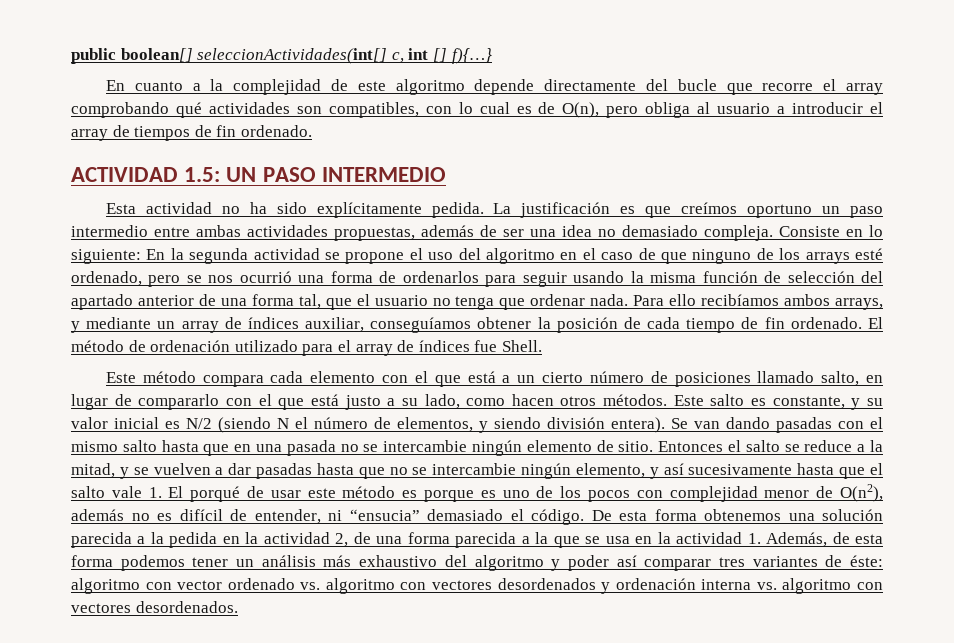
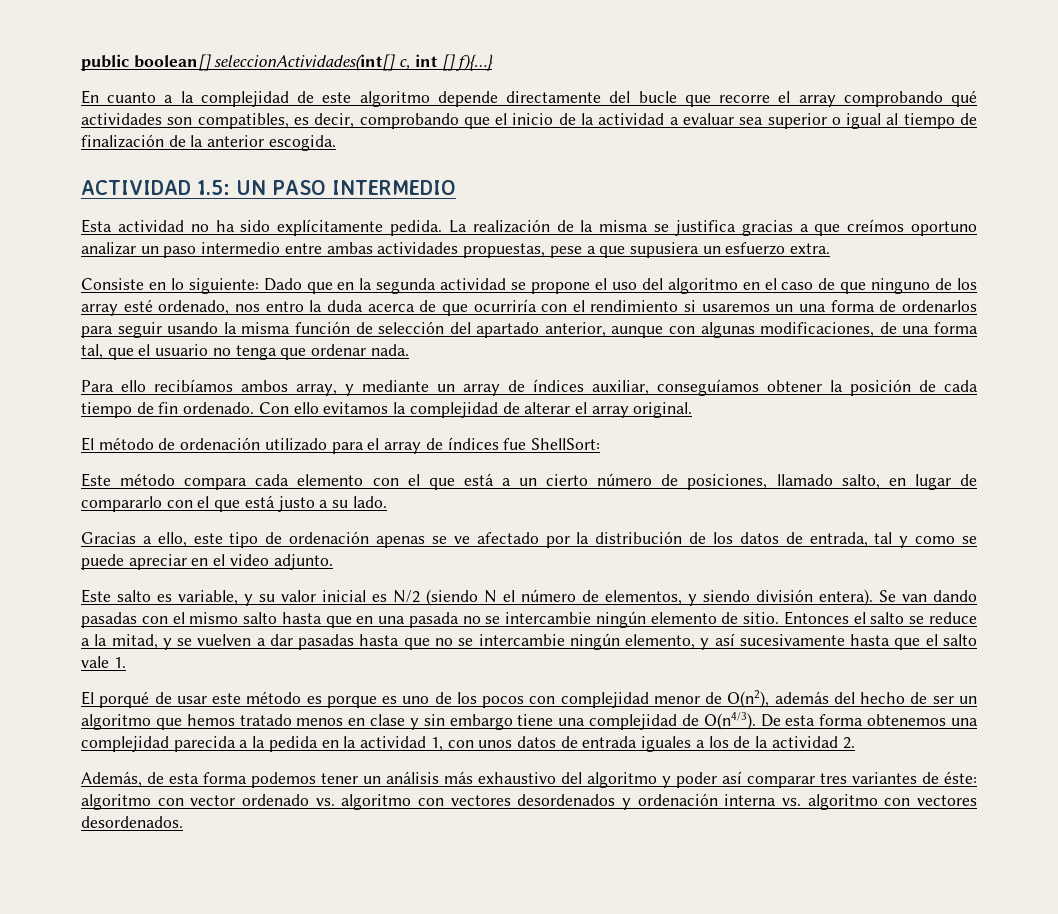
- En cuanto a la complejidad de este algoritmo depende directamente del bucle que recorre el array comprobando qué actividades son compatibles, con lo cual es de O(n), pero obliga al usuario a introducir el array de tiempos de fin ordenado.
+ En cuanto a la complejidad de este algoritmo depende directamente del bucle que recorre el array comprobando qué actividades son compatibles, es decir, comprobando que el inicio de la actividad a evaluar sea superior o igual al tiempo de finalización de la anterior escogida.
- La justificación es que creímos oportuno un paso intermedio entre ambas actividades propuestas, además de ser una idea no demasiado compleja. Consiste en lo siguiente:
+ La realización de la misma se justifica gracias a que creímos oportuno analizar un paso intermedio entre ambas actividades propuestas, pese a que supusiera un esfuerzo extra.
+ Consiste en lo siguiente:
- En la segunda actividad se propone el uso del algoritmo en el caso de que ninguno de los arrays esté ordenado, pero se nos ocurrió una forma de ordenarlos para seguir usando la misma función de selección del apartado anterior de una forma tal, que el usuario no tenga que ordenar nada. Para ello recibíamos ambos arrays, y mediante un array de índices auxiliar, conseguíamos obtener la posición de cada tiempo de fin ordenado. El método de ordenación utilizado para el array de índices fue Shell.
+ Dado que en la segunda actividad se propone el uso del algoritmo en el caso de que ninguno de los array esté ordenado, nos entro la duda acerca de que ocurriría con el rendimiento si usaremos un una forma de ordenarlos para seguir usando la misma función de selección del apartado anterior, aunque con algunas modificaciones, de una forma tal, que el usuario no tenga que ordenar nada.
+ Para ello recibíamos ambos array, y mediante un array de índices auxiliar, conseguíamos obtener la posición de cada tiempo de fin ordenado. Con ello evitamos la complejidad de alterar el array original.
+ El método de ordenación utilizado para el array de índices fue ShellSort:
- Este método compara cada elemento con el que está a un cierto número de posiciones llamado salto, en lugar de compararlo con el que está justo a su lado, como hacen otros métodos. Este salto es constante, y su valor inicial es N/2 (siendo N el número de elementos, y siendo división entera).
+ Este método compara cada elemento con el que está a un cierto número de posiciones, llamado salto, en lugar de compararlo con el que está justo a su lado.
+ Gracias a ello, este tipo de ordenación apenas se ve afectado por la distribución de los datos de entrada, tal y como se puede apreciar en el video adjunto.
+ Este salto es variable, y su valor inicial es N/2 (siendo N el número de elementos, y siendo división entera).
- Entonces el salto se reduce a la mitad, y se vuelven a dar pasadas hasta que no se intercambie ningún elemento, y así sucesivamente hasta que el salto vale 1. El porqué de usar este método es porque es uno de los pocos con complejidad menor de O(n2), además no es difícil de entender, ni “ensucia” demasiado el código.
+ Entonces el salto se reduce a la mitad, y se vuelven a dar pasadas hasta que no se intercambie ningún elemento, y así sucesivamente hasta que el salto vale 1.
+ El porqué de usar este método es porque es uno de los pocos con complejidad menor de O(n2), además del hecho de ser un algoritmo que hemos tratado menos en clase y sin embargo tiene una complejidad de O(n4/3).
- De esta forma obtenemos una solución parecida a la pedida en la actividad 2, de una forma parecida a la que se usa en la actividad 1. Además, de esta forma podemos tener un análisis más exhaustivo del algoritmo y poder así comparar tres variantes de éste: algoritmo con vector ordenado vs. algoritmo con vectores desordenados y ordenación interna vs. algoritmo con vectores desordenados.
+ De esta forma obtenemos una complejidad parecida a la pedida en la actividad 1, con unos datos de entrada iguales a los de la actividad 2.
+ Además, de esta forma podemos tener un análisis más exhaustivo del algoritmo y poder así comparar tres variantes de éste: algoritmo con vector ordenado vs. algoritmo con vectores desordenados y ordenación interna vs. algoritmo con vectores desordenados.

